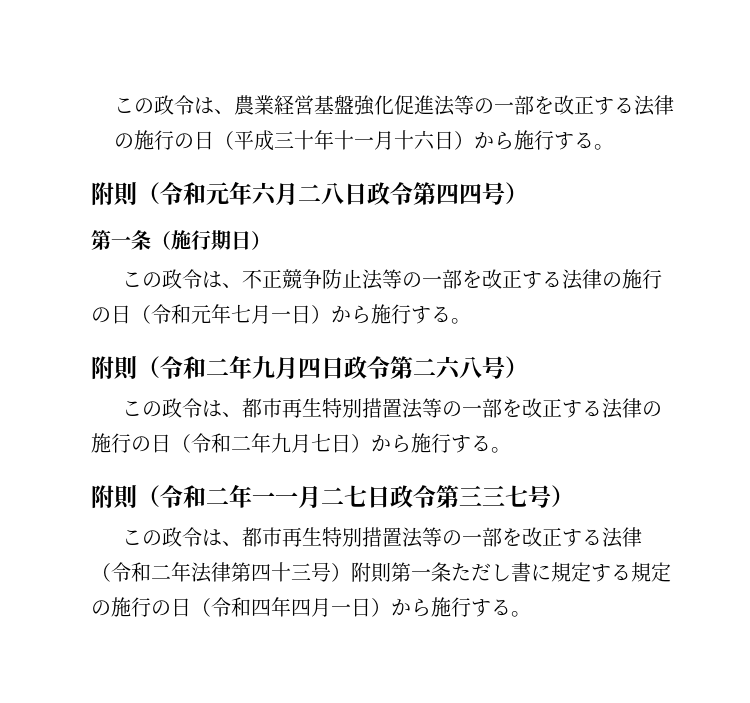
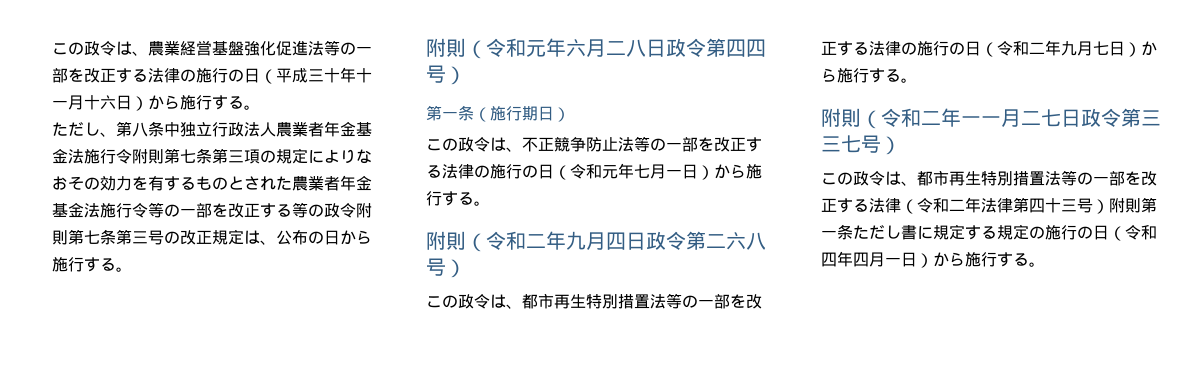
+ ただし、第八条中独立行政法人農業者年金基金法施行令附則第七条第三項の規定によりなおその効力を有するものとされた農業者年金基金法施行令等の一部を改正する等の政令附則第七条第三号の改正規定は、公布の日から施行する。

